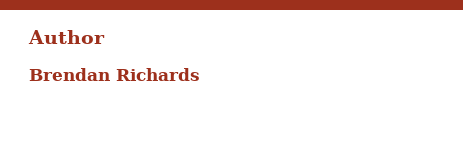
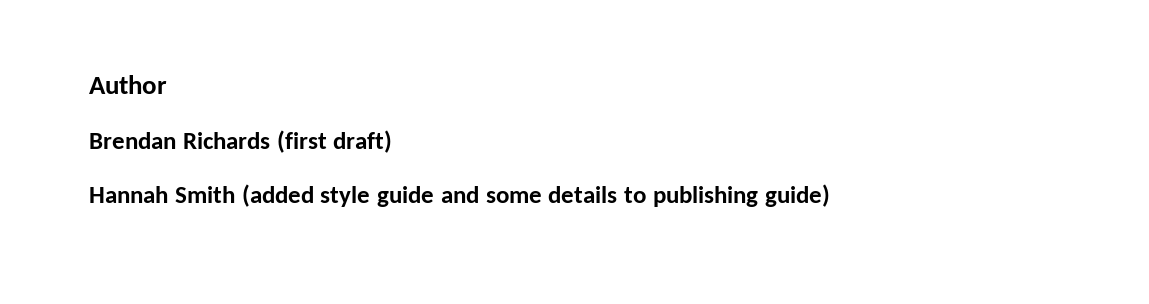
- Brendan Richards
+ Brendan Richards (first draft)
+ Hannah Smith (added style guide and some details to publishing guide)

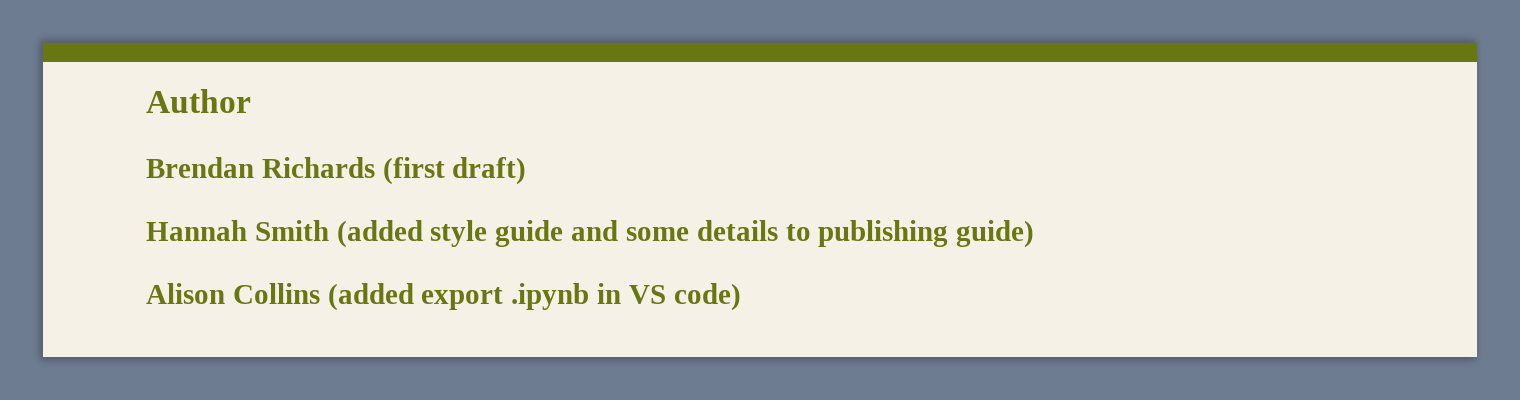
+ Alison Collins (added export .ipynb in VS code)

